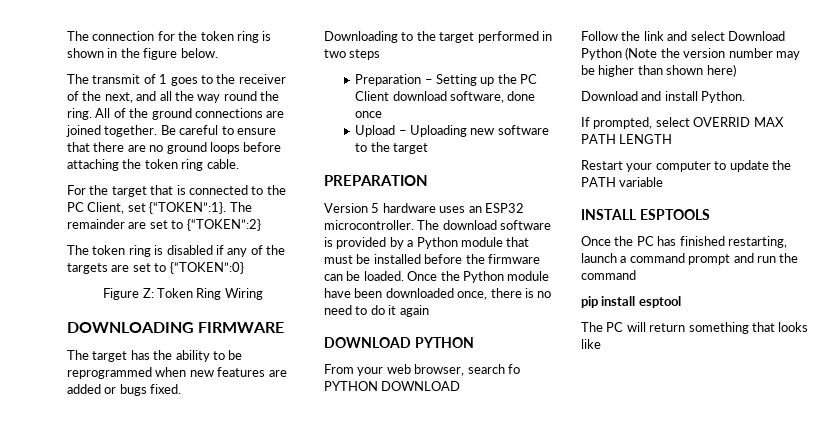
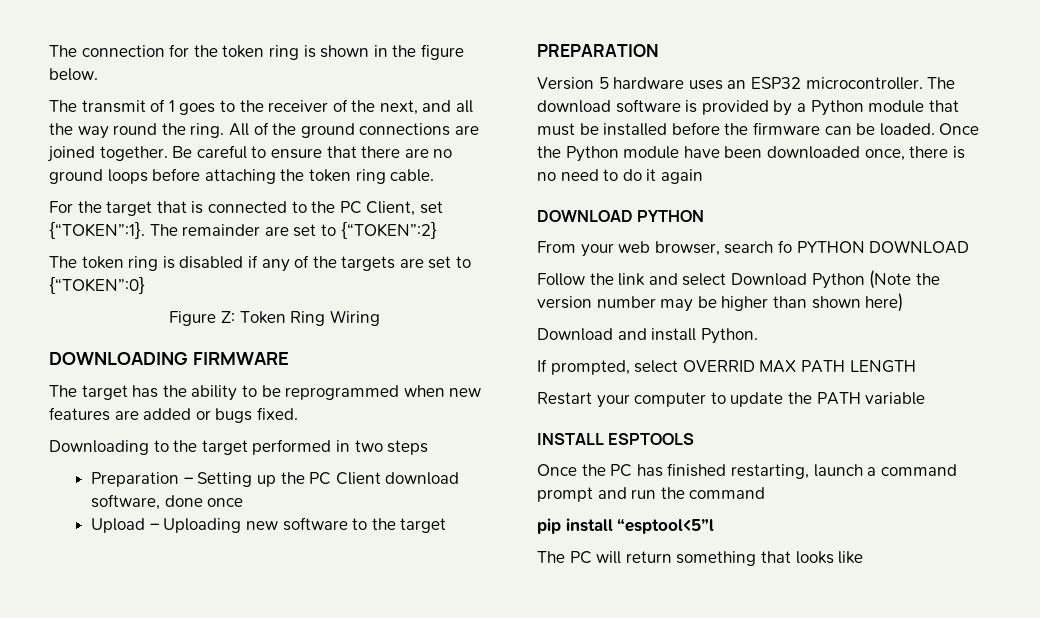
- pip install esptool
+ pip install “esptool<5”l

